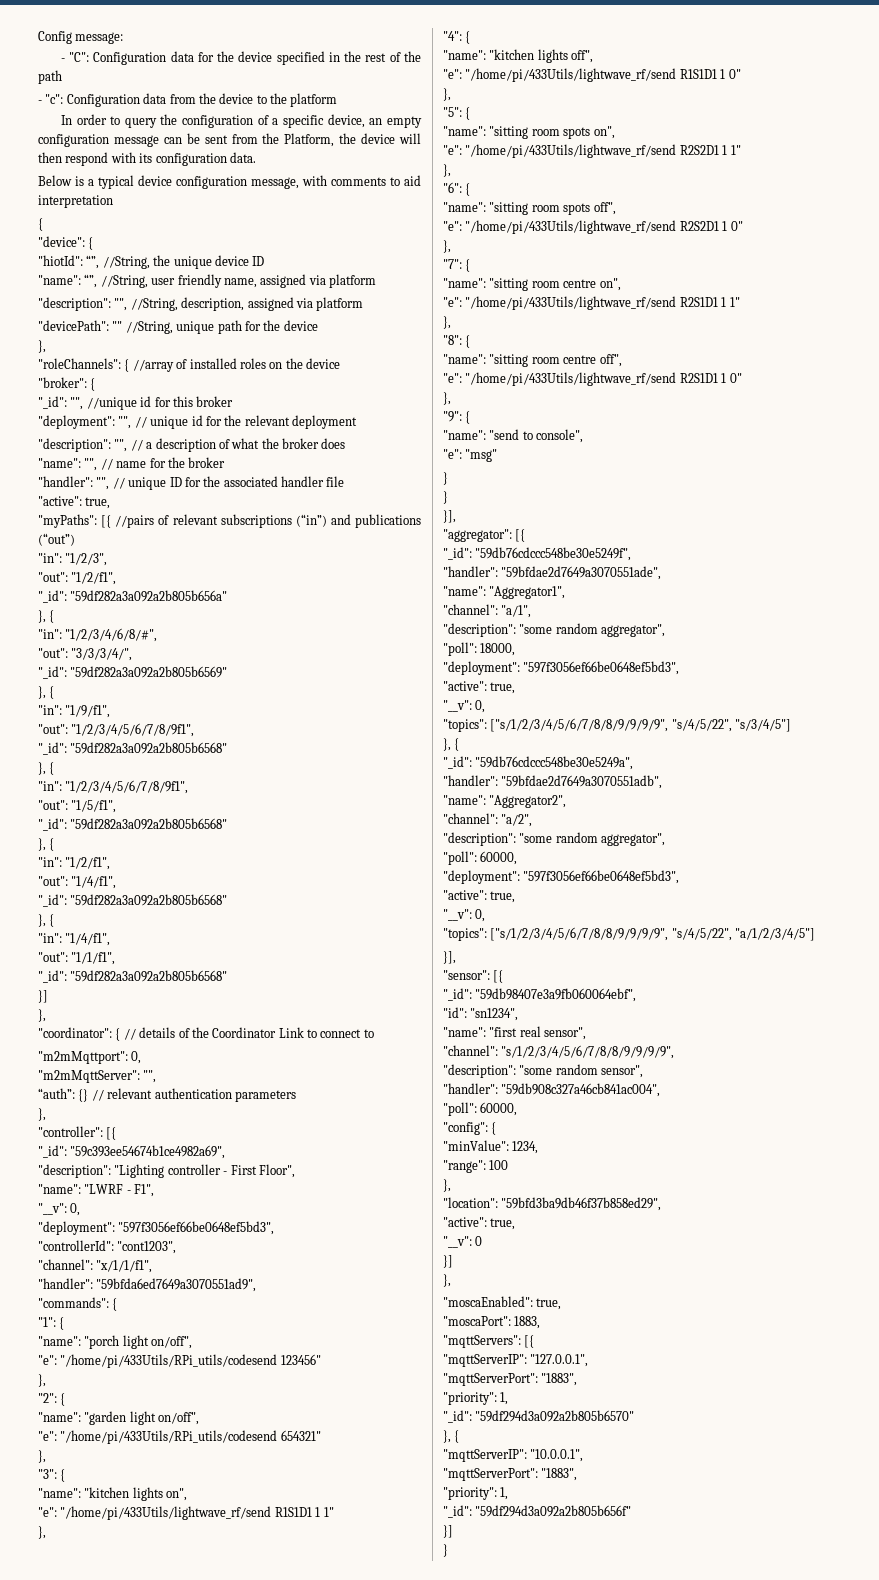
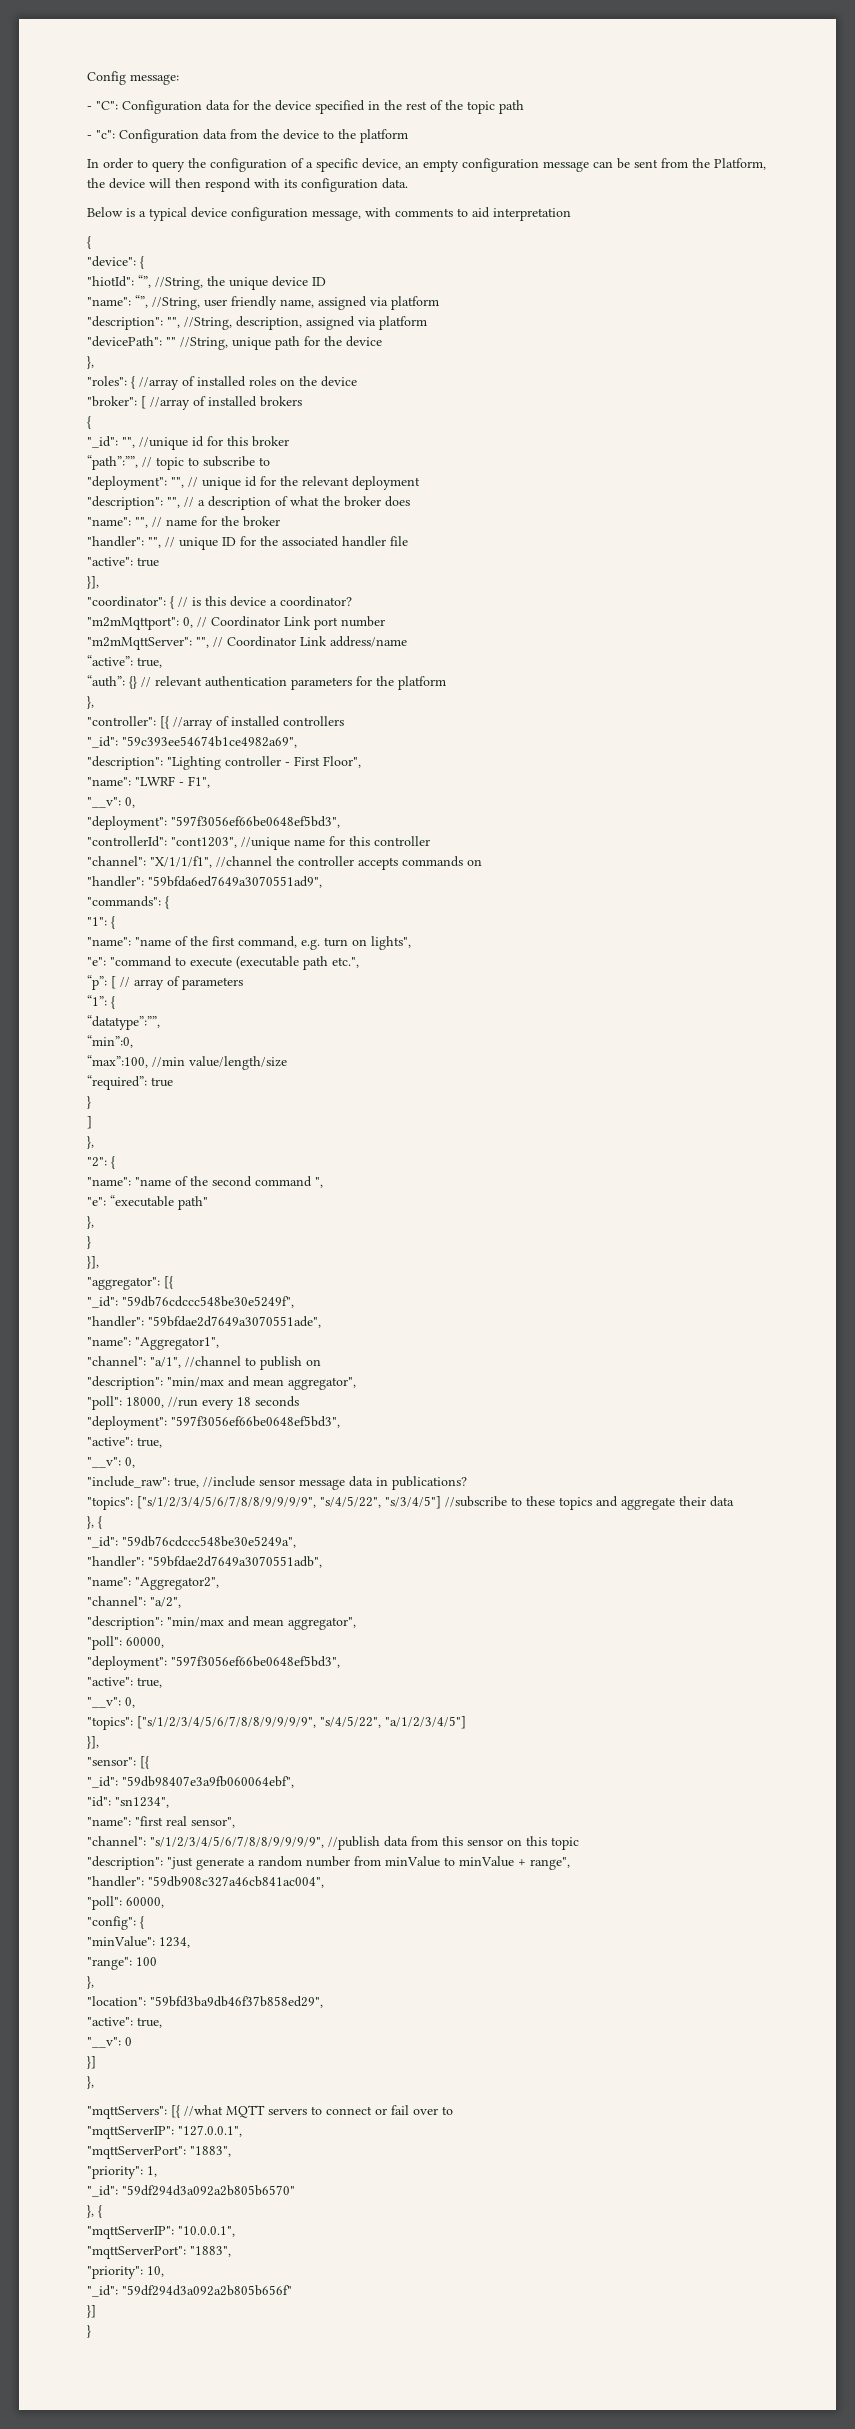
- - "C": Configuration data for the device specified in the rest of the path
+ - "C": Configuration data for the device specified in the rest of the topic path
- "roleChannels": { //array of installed roles on the device
+ "roles": { //array of installed roles on the device
- "broker": {
+ "broker": [ //array of installed brokers
+ {
+ “path”:””, // topic to subscribe to
  "handler": "", // unique ID for the associated handler file
- "active": true,
- "myPaths": [{ //pairs of relevant subscriptions (“in”) and publications (“out”)
- "in": "1/2/3",
- "out": "1/2/f1",
- "_id": "59df282a3a092a2b805b656a"
- }, {
- "in": "1/2/3/4/6/8/#",
- "out": "3/3/3/4/",
- "_id": "59df282a3a092a2b805b6569"
- }, {
- "in": "1/9/f1",
- "out": "1/2/3/4/5/6/7/8/9f1",
- "_id": "59df282a3a092a2b805b6568"
- }, {
- "in": "1/2/3/4/5/6/7/8/9f1",
- "out": "1/5/f1",
- "_id": "59df282a3a092a2b805b6568"
- }, {
- "in": "1/2/f1",
- "out": "1/4/f1",
- "_id": "59df282a3a092a2b805b6568"
- }, {
- "in": "1/4/f1",
- "out": "1/1/f1",
- "_id": "59df282a3a092a2b805b6568"
- }]
- },
- "coordinator": { // details of the Coordinator Link to connect to
- "m2mMqttport": 0,
- "m2mMqttServer": "",
+ "active": true
+ }],
+ "coordinator": { // is this device a coordinator?
+ "m2mMqttport": 0, // Coordinator Link port number
+ "m2mMqttServer": "", // Coordinator Link address/name
+ “active”: true,
- “auth”: {} // relevant authentication parameters
+ “auth”: {} // relevant authentication parameters for the platform
- "controller": [{
+ "controller": [{ //array of installed controllers
- "controllerId": "cont1203",
- "channel": "x/1/1/f1",
+ "controllerId": "cont1203", //unique name for this controller
+ "channel": "X/1/1/f1", //channel the controller accepts commands on
- "name": "porch light on/off",
- "e": "/home/pi/433Utils/RPi_utils/codesend 123456"
+ "name": "name of the first command, e.g. turn on lights",
+ "e": "command to execute (executable path etc.",
+ “p”: [ // array of parameters
+ “1”: {
+ “datatype”:””,
+ “min”:0,
+ “max”:100, //min value/length/size
+ “required”: true
+ }
+ ]
  },
  "2": {
- "name": "garden light on/off",
- "e": "/home/pi/433Utils/RPi_utils/codesend 654321"
+ "name": "name of the second command ",
+ "e": “executable path"
  },
- "3": {
- "name": "kitchen lights on",
- "e": "/home/pi/433Utils/lightwave_rf/send R1S1D1 1 1"
- },
- "4": {
- "name": "kitchen lights off",
- "e": "/home/pi/433Utils/lightwave_rf/send R1S1D1 1 0"
- },
- "5": {
- "name": "sitting room spots on",
- "e": "/home/pi/433Utils/lightwave_rf/send R2S2D1 1 1"
- },
- "6": {
- "name": "sitting room spots off",
- "e": "/home/pi/433Utils/lightwave_rf/send R2S2D1 1 0"
- },
- "7": {
- "name": "sitting room centre on",
- "e": "/home/pi/433Utils/lightwave_rf/send R2S1D1 1 1"
- },
- "8": {
- "name": "sitting room centre off",
- "e": "/home/pi/433Utils/lightwave_rf/send R2S1D1 1 0"
- },
- "9": {
- "name": "send to console",
- "e": "msg"
- }
- "channel": "a/1",
- "description": "some random aggregator",
+ "channel": "a/1", //channel to publish on
+ "description": "min/max and mean aggregator",
- "poll": 18000,
+ "poll": 18000, //run every 18 seconds
  "deployment": "597f3056ef66be0648ef5bd3",
  "active": true,
  "__v": 0,
- "topics": ["s/1/2/3/4/5/6/7/8/8/9/9/9/9", "s/4/5/22", "s/3/4/5"]
+ "include_raw": true, //include sensor message data in publications?
+ "topics": ["s/1/2/3/4/5/6/7/8/8/9/9/9/9", "s/4/5/22", "s/3/4/5"] //subscribe to these topics and aggregate their data
  "channel": "a/2",
- "description": "some random aggregator",
+ "description": "min/max and mean aggregator",
- "channel": "s/1/2/3/4/5/6/7/8/8/9/9/9/9",
- "description": "some random sensor",
+ "channel": "s/1/2/3/4/5/6/7/8/8/9/9/9/9", //publish data from this sensor on this topic
+ "description": "just generate a random number from minValue to minValue + range",
- "moscaEnabled": true,
- "moscaPort": 1883,
- "mqttServers": [{
+ "mqttServers": [{ //what MQTT servers to connect or fail over to
  "mqttServerIP": "10.0.0.1",
  "mqttServerPort": "1883",
- "priority": 1,
+ "priority": 10,

